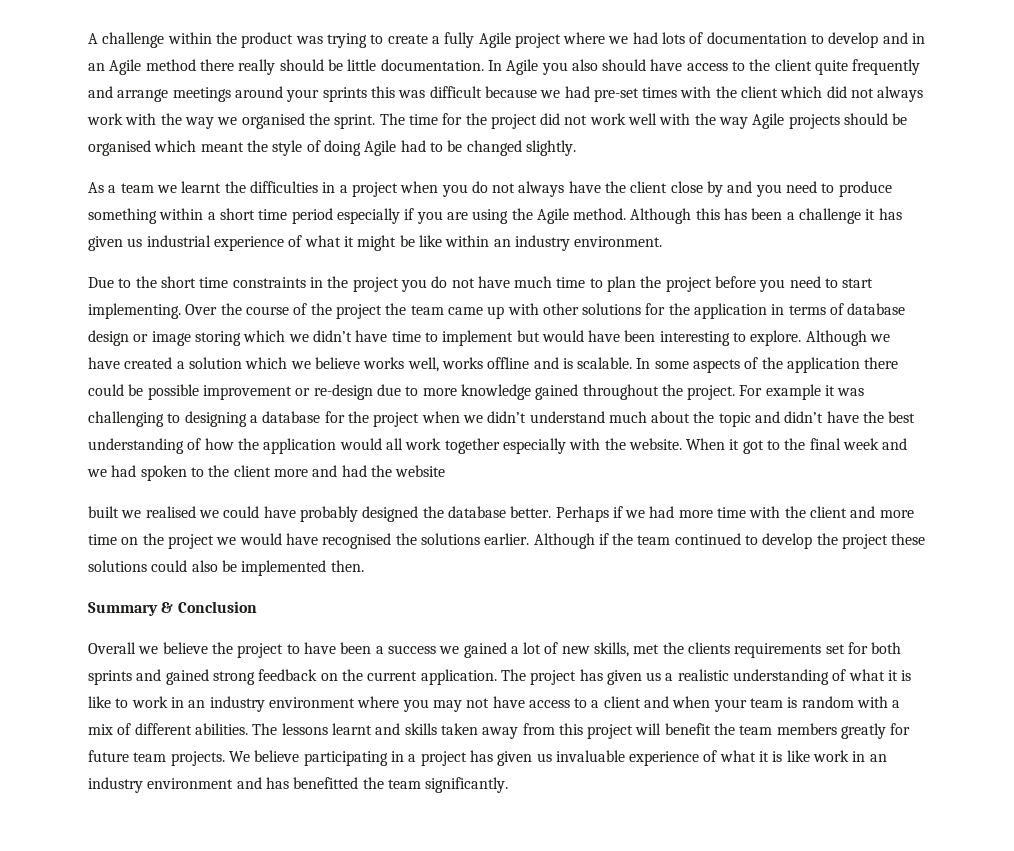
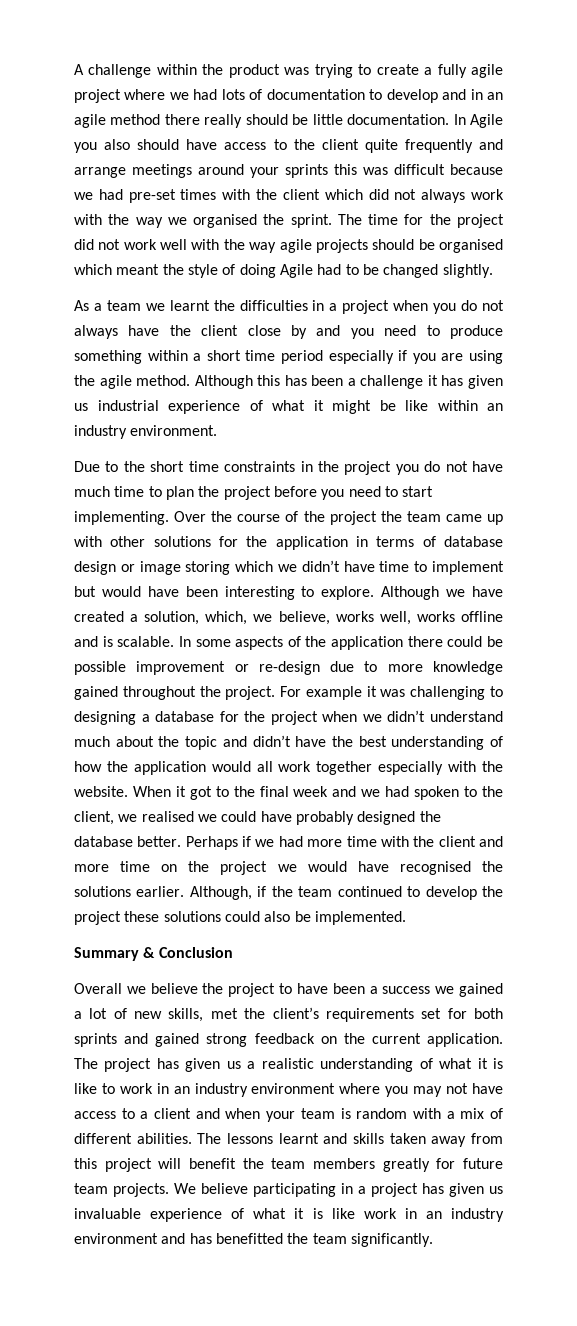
- A challenge within the product was trying to create a fully Agile project where we had lots of documentation to develop and in an Agile method there really should be little documentation.
+ A challenge within the product was trying to create a fully agile project where we had lots of documentation to develop and in an agile method there really should be little documentation.
- The time for the project did not work well with the way Agile projects should be organised which meant the style of doing Agile had to be changed slightly.
+ The time for the project did not work well with the way agile projects should be organised which meant the style of doing Agile had to be changed slightly.
- As a team we learnt the difficulties in a project when you do not always have the client close by and you need to produce something within a short time period especially if you are using the Agile method.
+ As a team we learnt the difficulties in a project when you do not always have the client close by and you need to produce something within a short time period especially if you are using the agile method.
- Although we have created a solution which we believe works well, works offline and is scalable.
+ Although we have created a solution, which, we believe, works well, works offline and is scalable.
- When it got to the final week and we had spoken to the client more and had the website
- built we realised we could have probably designed the database better.
+ When it got to the final week and we had spoken to the client, we realised we could have probably designed the database better.
- Although if the team continued to develop the project these solutions could also be implemented then.
+ Although, if the team continued to develop the project these solutions could also be implemented.
- Overall we believe the project to have been a success we gained a lot of new skills, met the clients requirements set for both sprints and gained strong feedback on the current application.
+ Overall we believe the project to have been a success we gained a lot of new skills, met the client’s requirements set for both sprints and gained strong feedback on the current application.

